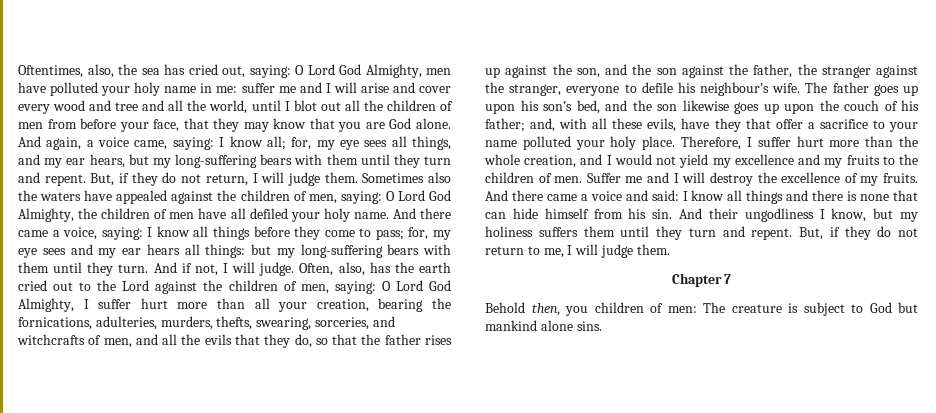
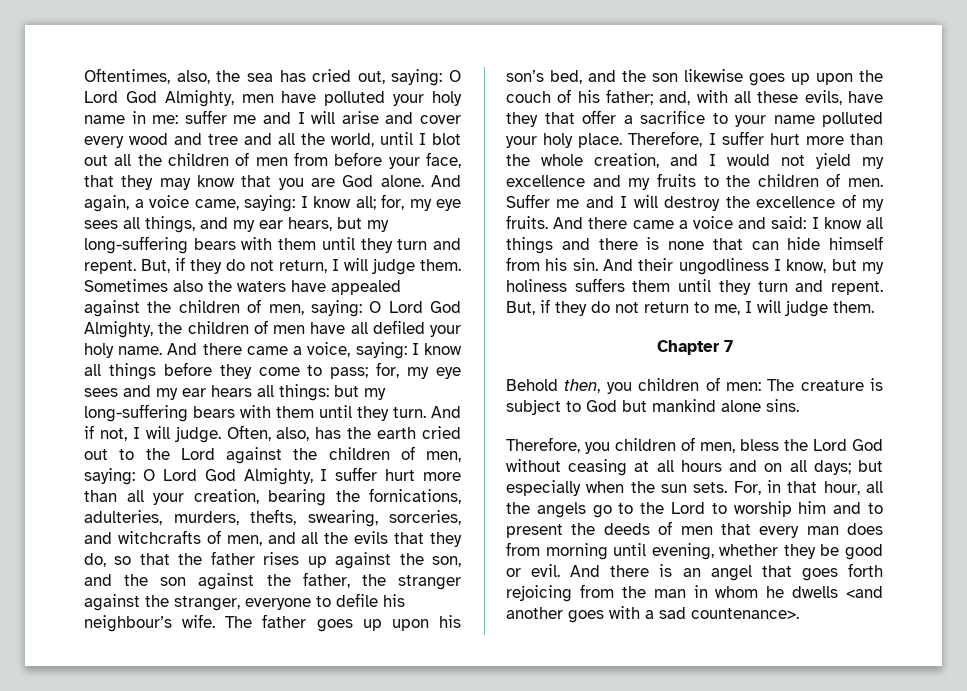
+ Therefore, you children of men, bless the Lord God without ceasing at all hours and on all days; but especially when the sun sets. For, in that hour, all the angels go to the Lord to worship him and to present the deeds of men that every man does from morning until evening, whether they be good or evil. And there is an angel that goes forth rejoicing from the man in whom he dwells <and another goes with a sad countenance>.

